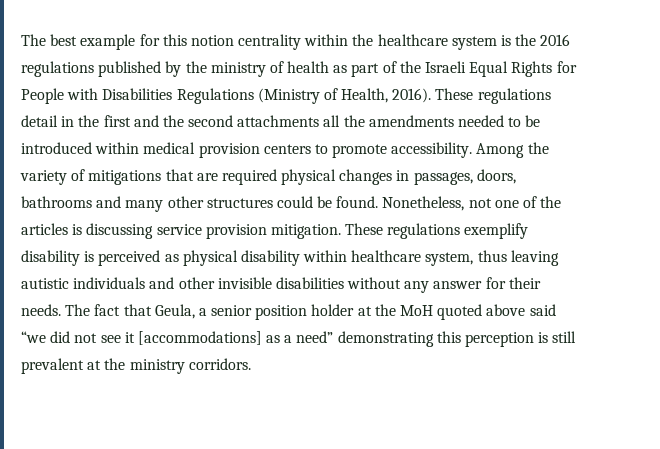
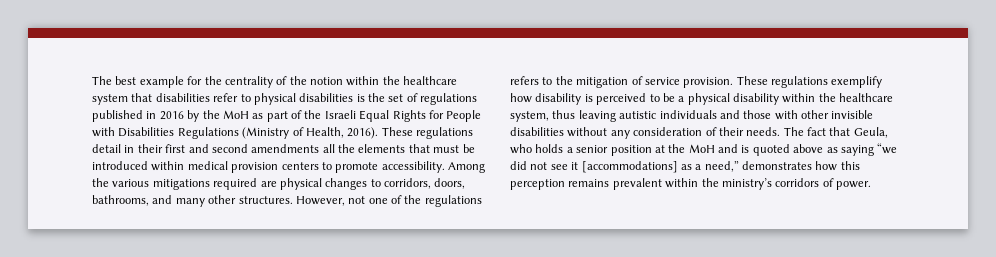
- The best example for this notion centrality within the healthcare system is the 2016 regulations published by the ministry of health as part of the Israeli Equal Rights for People with Disabilities Regulations (Ministry of Health, 2016).
+ The best example for the centrality of the notion within the healthcare system that disabilities refer to physical disabilities is the set of regulations published in 2016 by the MoH as part of the Israeli Equal Rights for People with Disabilities Regulations (Ministry of Health, 2016).
- These regulations detail in the first and the second attachments all the amendments needed to be introduced within medical provision centers to promote accessibility.
+ These regulations detail in their first and second amendments all the elements that must be introduced within medical provision centers to promote accessibility.
- Among the variety of mitigations that are required physical changes in passages, doors, bathrooms and many other structures could be found. Nonetheless, not one of the articles is discussing service provision mitigation.
+ Among the various mitigations required are physical changes to corridors, doors, bathrooms, and many other structures. However, not one of the regulations refers to the mitigation of service provision.
- These regulations exemplify disability is perceived as physical disability within healthcare system, thus leaving autistic individuals and other invisible disabilities without any answer for their needs.
+ These regulations exemplify how disability is perceived to be a physical disability within the healthcare system, thus leaving autistic individuals and those with other invisible disabilities without any consideration of their needs.
- The fact that Geula, a senior position holder at the MoH quoted above said “we did not see it [accommodations] as a need” demonstrating this perception is still prevalent at the ministry corridors.
+ The fact that Geula, who holds a senior position at the MoH and is quoted above as saying “we did not see it [accommodations] as a need,” demonstrates how this perception remains prevalent within the ministry’s corridors of power.

